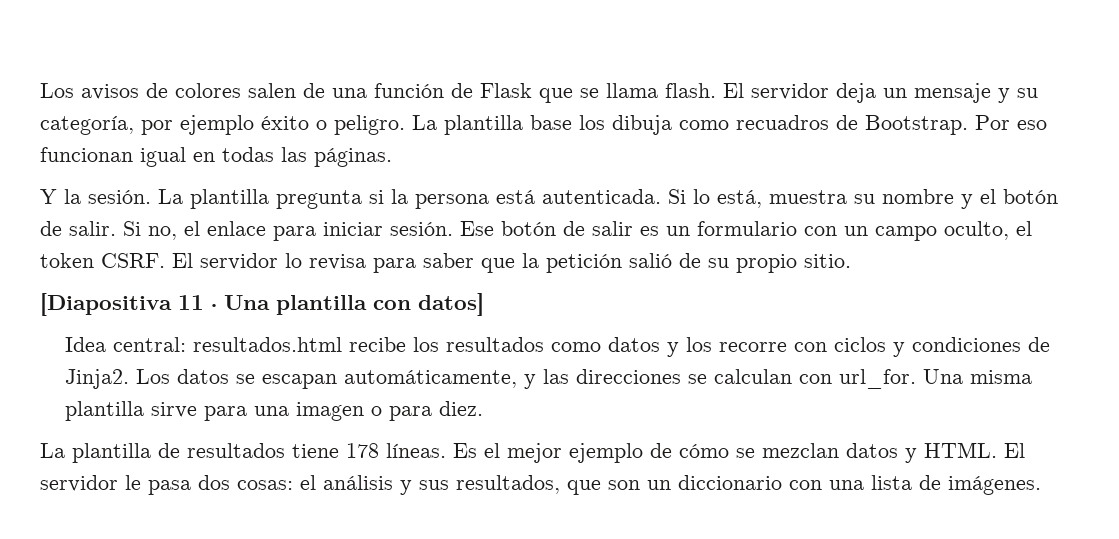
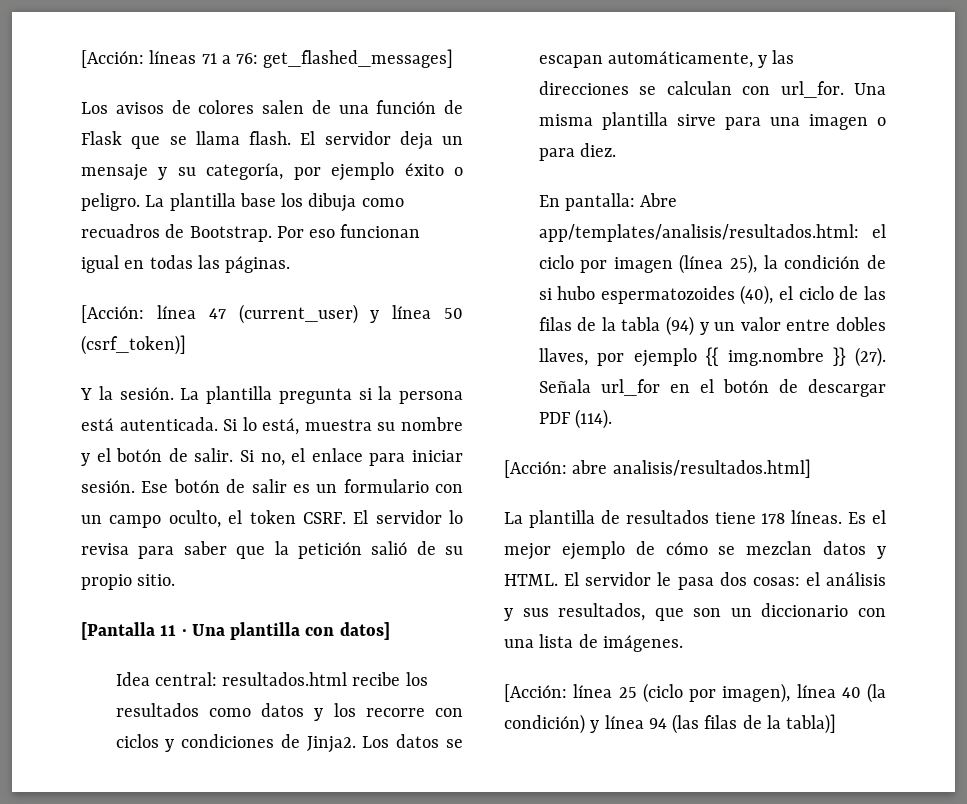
+ [Acción: líneas 71 a 76: get_flashed_messages]
+ [Acción: línea 47 (current_user) y línea 50 (csrf_token)]
- [Diapositiva 11 · Una plantilla con datos]
+ [Pantalla 11 · Una plantilla con datos]
+ En pantalla: Abre app/templates/analisis/resultados.html: el ciclo por imagen (línea 25), la condición de si hubo espermatozoides (40), el ciclo de las filas de la tabla (94) y un valor entre dobles llaves, por ejemplo {{ img.nombre }} (27). Señala url_for en el botón de descargar PDF (114).
+ [Acción: abre analisis/resultados.html]
+ [Acción: línea 25 (ciclo por imagen), línea 40 (la condición) y línea 94 (las filas de la tabla)]

